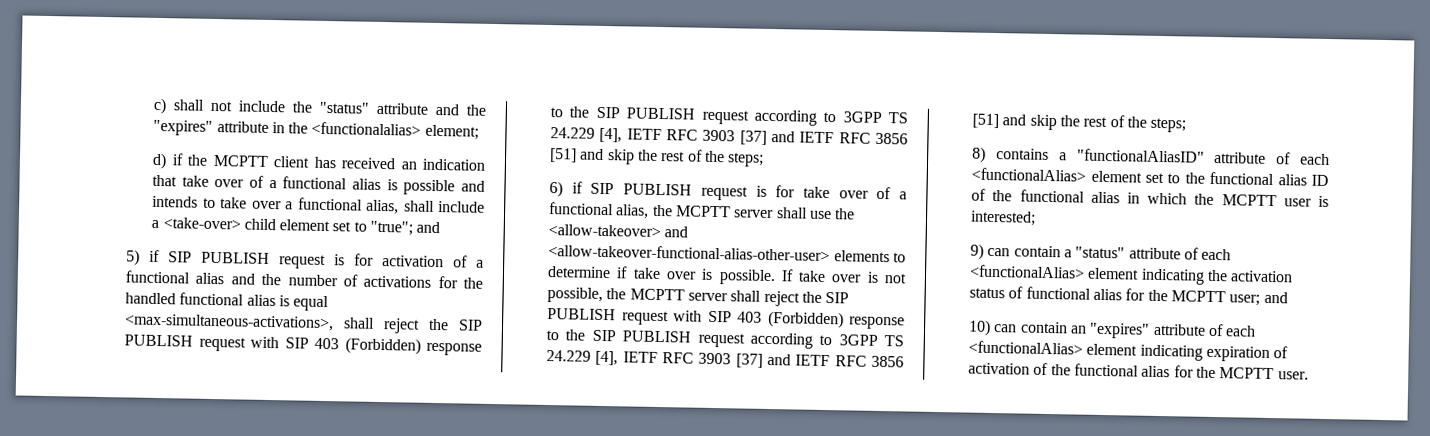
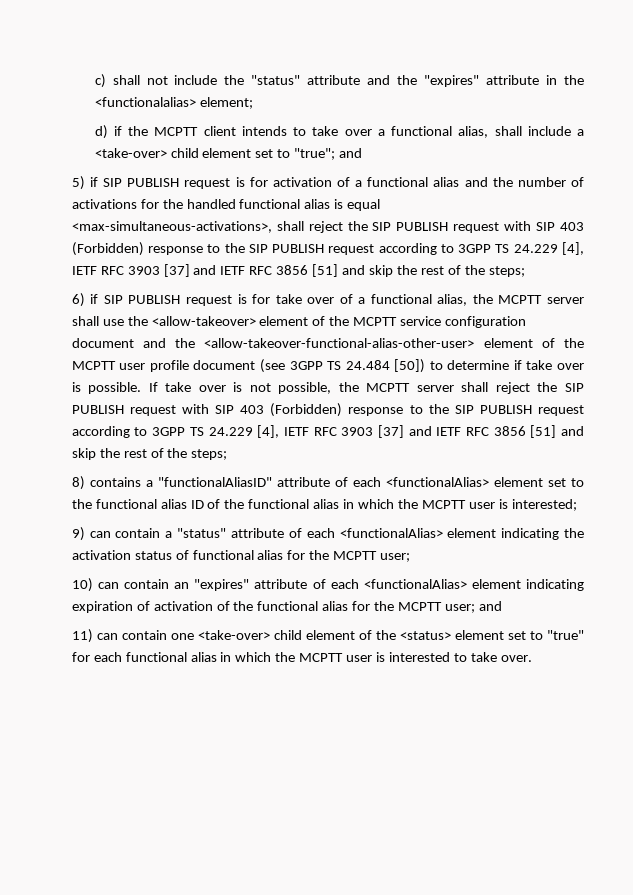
- d) if the MCPTT client has received an indication that take over of a functional alias is possible and intends to take over a functional alias, shall include a <take-over> child element set to "true"; and
+ d) if the MCPTT client intends to take over a functional alias, shall include a <take-over> child element set to "true"; and
- 6) if SIP PUBLISH request is for take over of a functional alias, the MCPTT server shall use the <allow-takeover> and <allow-takeover-functional-alias-other-user> elements to determine if take over is possible.
+ 6) if SIP PUBLISH request is for take over of a functional alias, the MCPTT server shall use the <allow-takeover> element of the MCPTT service configuration document and the <allow-takeover-functional-alias-other-user> element of the MCPTT user profile document (see 3GPP TS 24.484 [50]) to determine if take over is possible.
- 9) can contain a "status" attribute of each <functionalAlias> element indicating the activation status of functional alias for the MCPTT user; and
+ 9) can contain a "status" attribute of each <functionalAlias> element indicating the activation status of functional alias for the MCPTT user;
- 10) can contain an "expires" attribute of each <functionalAlias> element indicating expiration of activation of the functional alias for the MCPTT user.
+ 10) can contain an "expires" attribute of each <functionalAlias> element indicating expiration of activation of the functional alias for the MCPTT user; and
+ 11) can contain one <take-over> child element of the <status> element set to "true" for each functional alias in which the MCPTT user is interested to take over.

